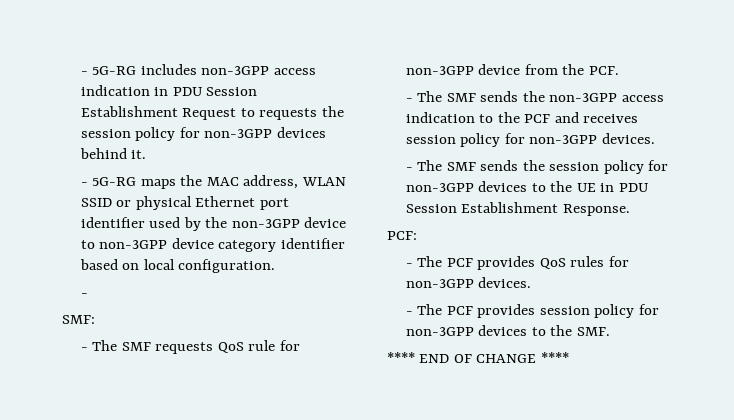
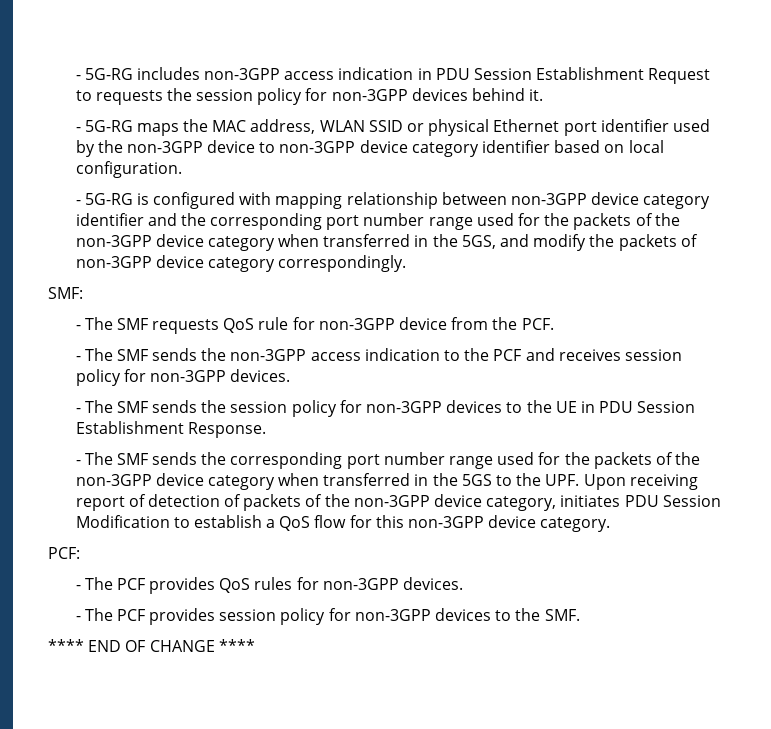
  - 5G-RG maps the MAC address, WLAN SSID or physical Ethernet port identifier used by the non-3GPP device to non-3GPP device category identifier based on local configuration.
- -
+ - 5G-RG is configured with mapping relationship between non-3GPP device category identifier and the corresponding port number range used for the packets of the non-3GPP device category when transferred in the 5GS, and modify the packets of non-3GPP device category correspondingly.
+ - The SMF sends the corresponding port number range used for the packets of the non-3GPP device category when transferred in the 5GS to the UPF. Upon receiving report of detection of packets of the non-3GPP device category, initiates PDU Session Modification to establish a QoS flow for this non-3GPP device category.

